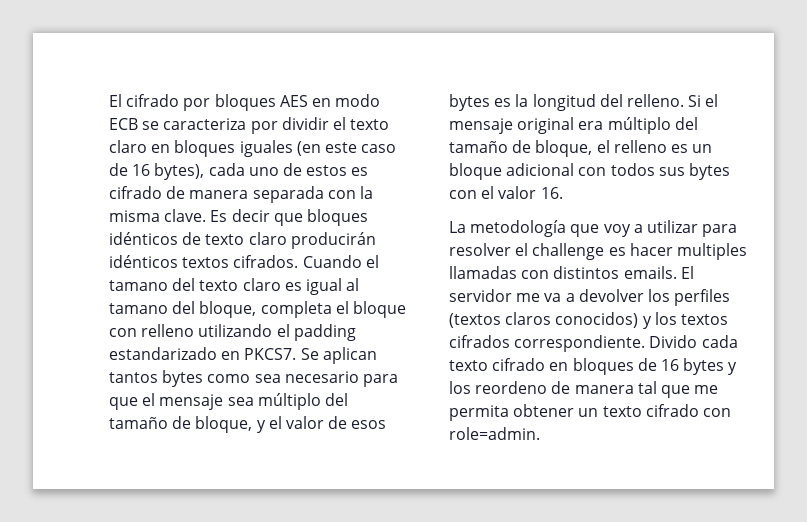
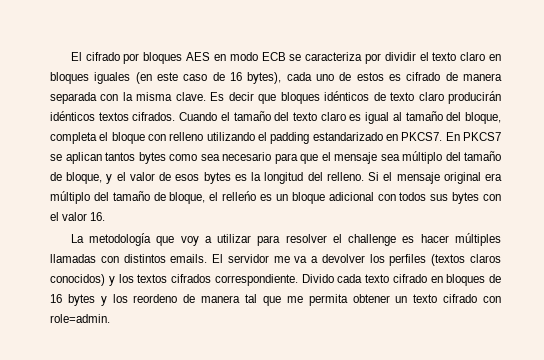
- Cuando el tamano del texto claro es igual al tamano del bloque, completa el bloque con relleno utilizando el padding estandarizado en PKCS7.
+ Cuando el tamaño del texto claro es igual al tamaño del bloque, completa el bloque con relleno utilizando el padding estandarizado en PKCS7.
- Se aplican tantos bytes como sea necesario para que el mensaje sea múltiplo del tamaño de bloque, y el valor de esos bytes es la longitud del relleno.
+ En PKCS7 se aplican tantos bytes como sea necesario para que el mensaje sea múltiplo del tamaño de bloque, y el valor de esos bytes es la longitud del relleno.
- Si el mensaje original era múltiplo del tamaño de bloque, el relleno es un bloque adicional con todos sus bytes con el valor 16.
+ Si el mensaje original era múltiplo del tamaño de bloque, el relleńo es un bloque adicional con todos sus bytes con el valor 16.
- La metodología que voy a utilizar para resolver el challenge es hacer multiples llamadas con distintos emails.
+ La metodología que voy a utilizar para resolver el challenge es hacer múltiples llamadas con distintos emails.

